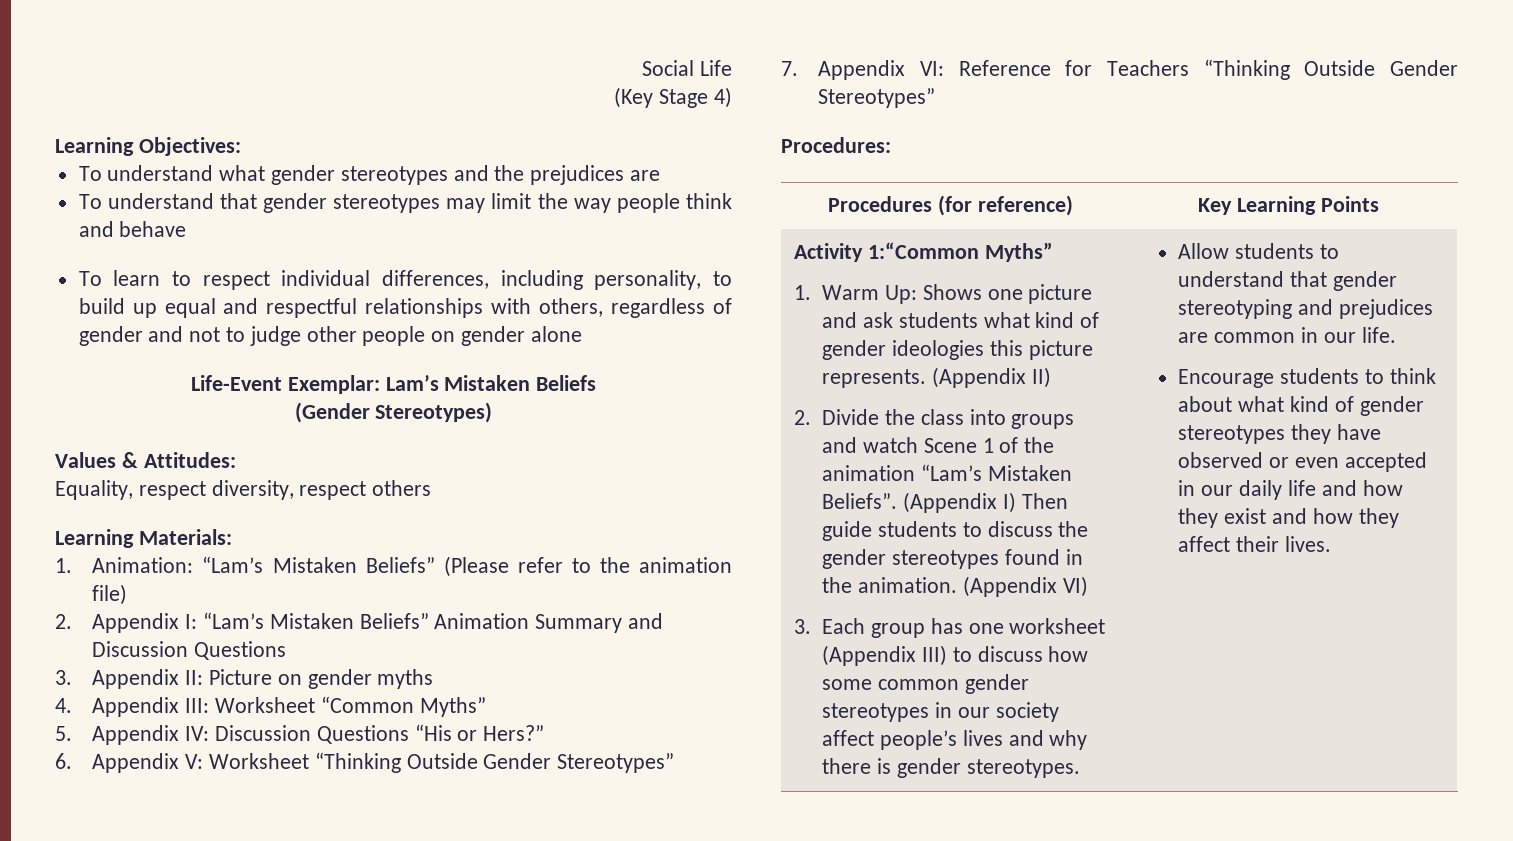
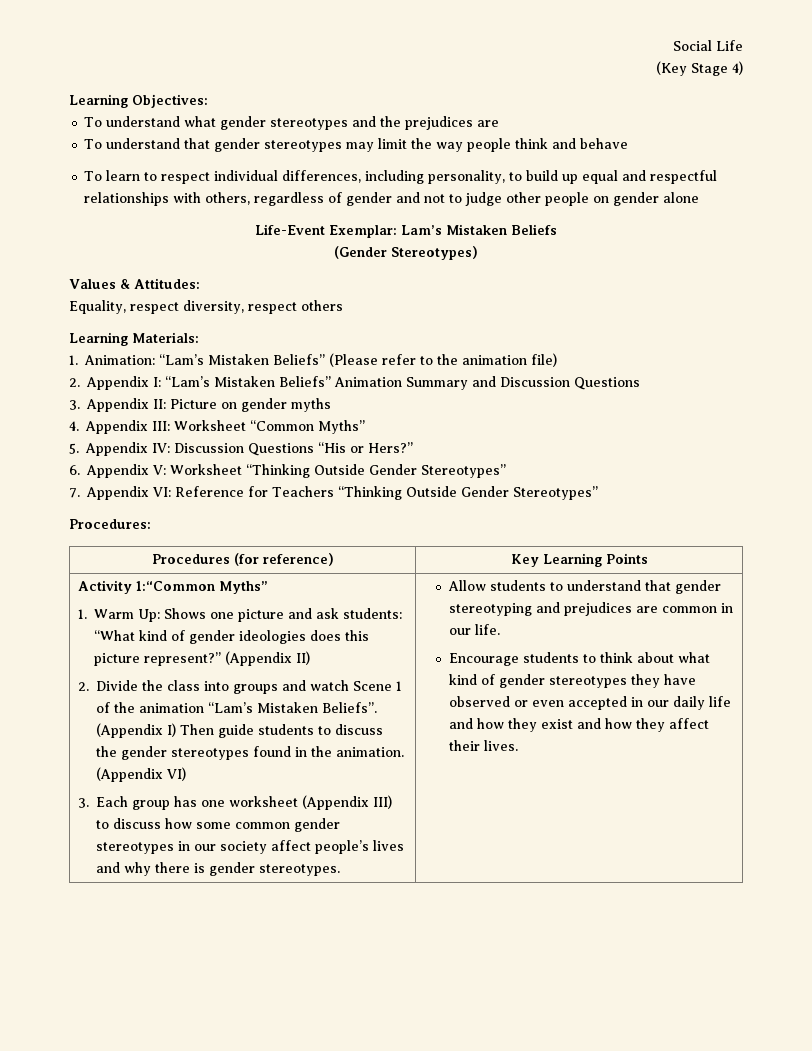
- 1. Warm Up: Shows one picture and ask students what kind of gender ideologies this picture represents.
+ 1. Warm Up: Shows one picture and ask students: “What kind of gender ideologies does this picture represent?”

